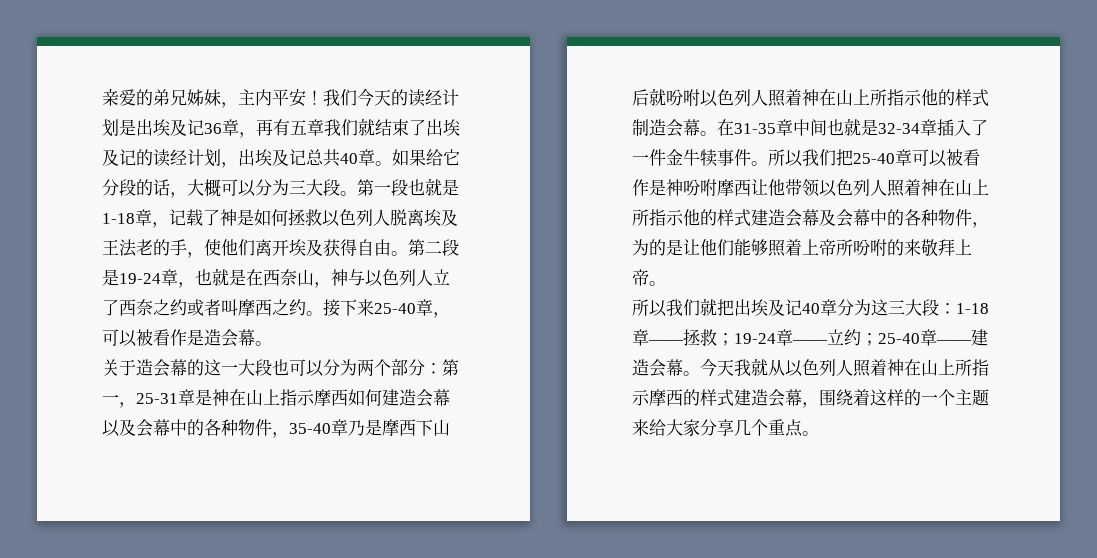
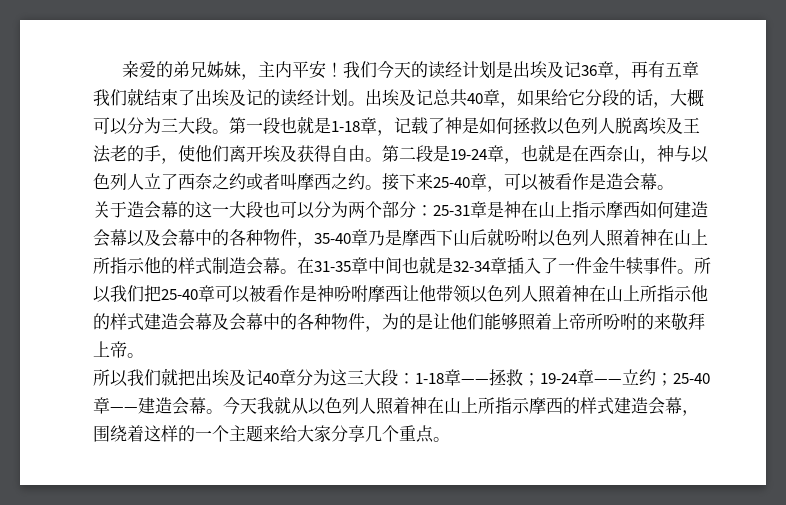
- 我们今天的读经计划是出埃及记36章，再有五章我们就结束了出埃及记的读经计划，出埃及记总共40章。如果给它分段的话，大概可以分为三大段。
+ 我们今天的读经计划是出埃及记36章，再有五章我们就结束了出埃及记的读经计划。出埃及记总共40章，如果给它分段的话，大概可以分为三大段。
- 关于造会幕的这一大段也可以分为两个部分：第一，25-31章是神在山上指示摩西如何建造会幕以及会幕中的各种物件，35-40章乃是摩西下山后就吩咐以色列人照着神在山上所指示他的样式制造会幕。
+ 关于造会幕的这一大段也可以分为两个部分：25-31章是神在山上指示摩西如何建造会幕以及会幕中的各种物件，35-40章乃是摩西下山后就吩咐以色列人照着神在山上所指示他的样式制造会幕。

